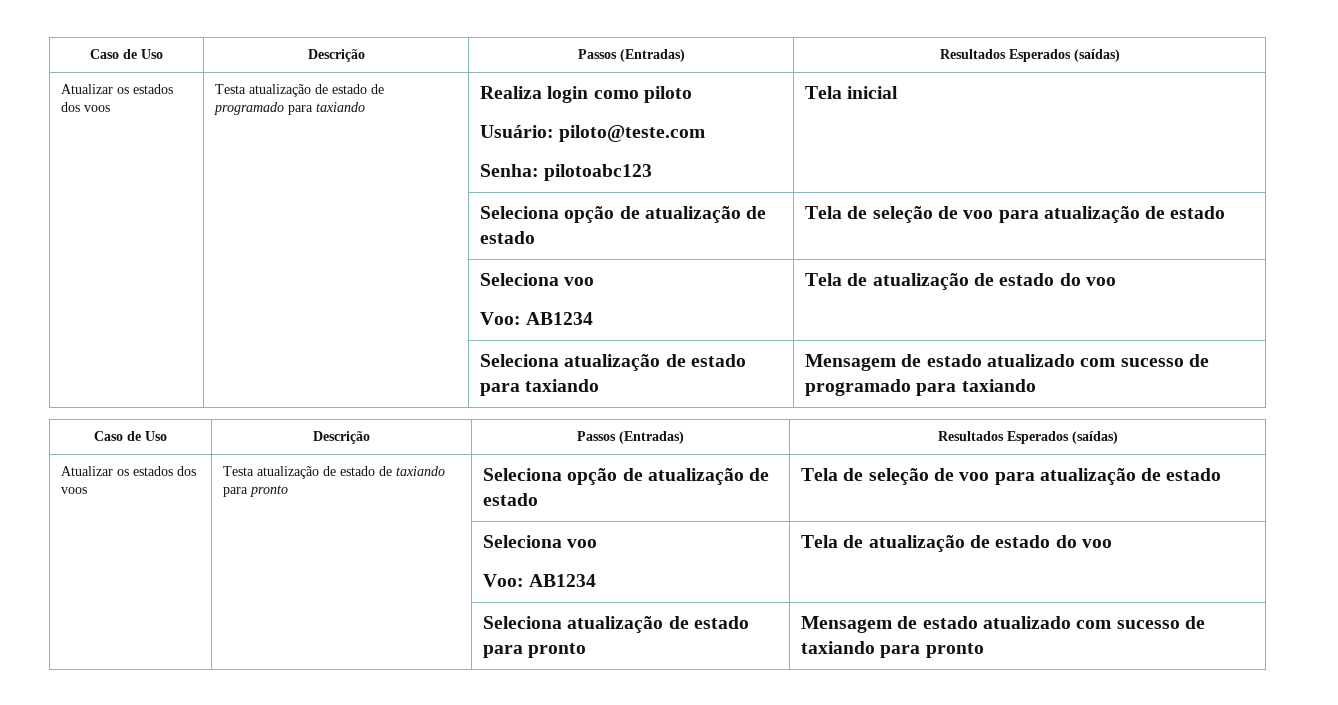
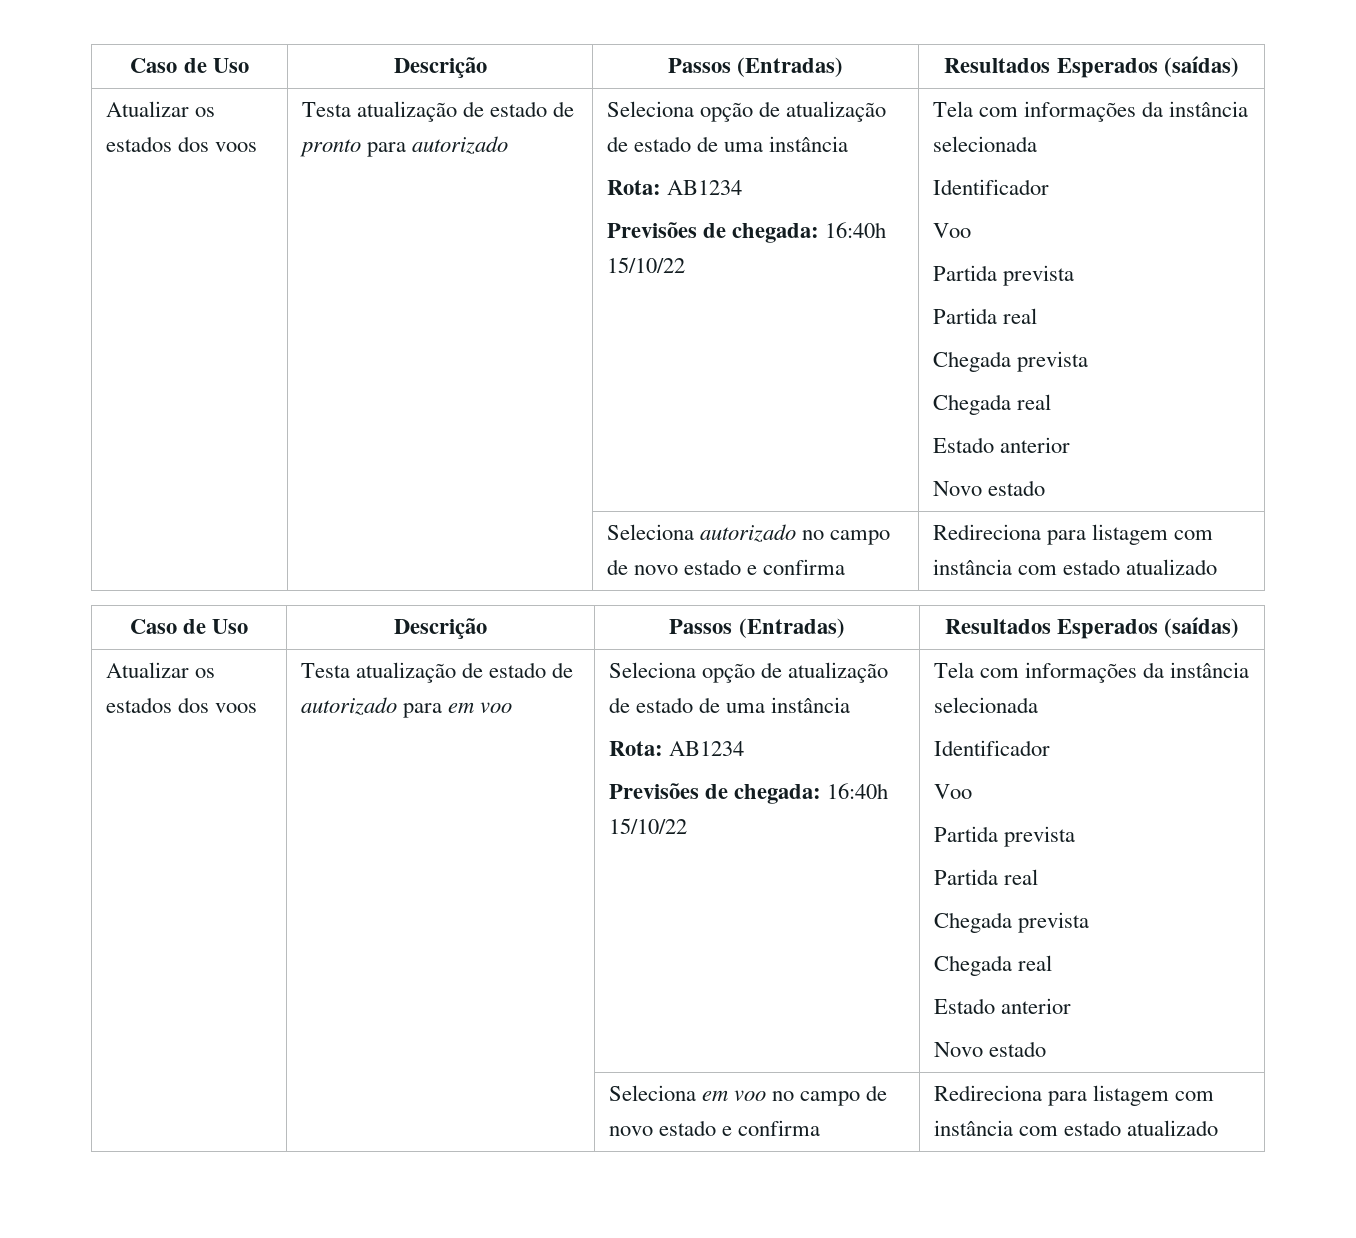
- Testa atualização de estado de programado para taxiando | Realiza login como piloto
- Usuário: piloto@teste.com
- Senha: pilotoabc123 | Tela inicial
- | | Seleciona opção de atualização de estado | Tela de seleção de voo para atualização de estado
- | | Seleciona voo
- Voo: AB1234 | Tela de atualização de estado do voo
- | | Seleciona atualização de estado para taxiando | Mensagem de estado atualizado com sucesso de programado para taxiando
+ Testa atualização de estado de pronto para autorizado | Seleciona opção de atualização de estado de uma instância
+ Rota: AB1234
+ Previsões de chegada: 16:40h 15/10/22 | Tela com informações da instância selecionada
+ Identificador
+ Voo
+ Partida prevista
+ Partida real
+ Chegada prevista
+ Chegada real
+ Estado anterior
+ Novo estado
+ | | Seleciona autorizado no campo de novo estado e confirma | Redireciona para listagem com instância com estado atualizado
- Testa atualização de estado de taxiando para pronto | Seleciona opção de atualização de estado | Tela de seleção de voo para atualização de estado
- | | Seleciona voo
- Voo: AB1234 | Tela de atualização de estado do voo
- | | Seleciona atualização de estado para pronto | Mensagem de estado atualizado com sucesso de taxiando para pronto
+ Testa atualização de estado de autorizado para em voo | Seleciona opção de atualização de estado de uma instância
+ Rota: AB1234
+ Previsões de chegada: 16:40h 15/10/22 | Tela com informações da instância selecionada
+ Identificador
+ Voo
+ Partida prevista
+ Partida real
+ Chegada prevista
+ Chegada real
+ Estado anterior
+ Novo estado
+ | | Seleciona em voo no campo de novo estado e confirma | Redireciona para listagem com instância com estado atualizado

